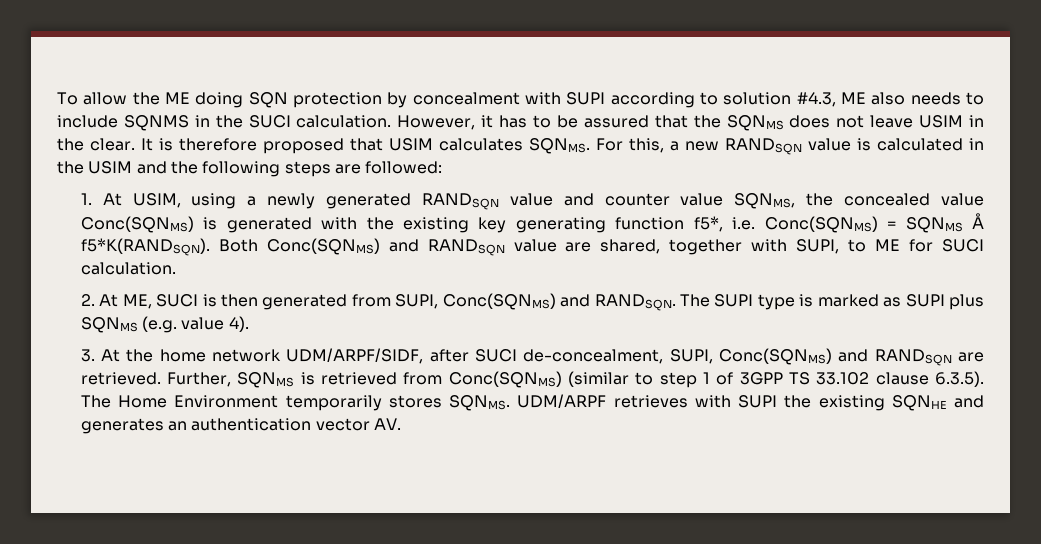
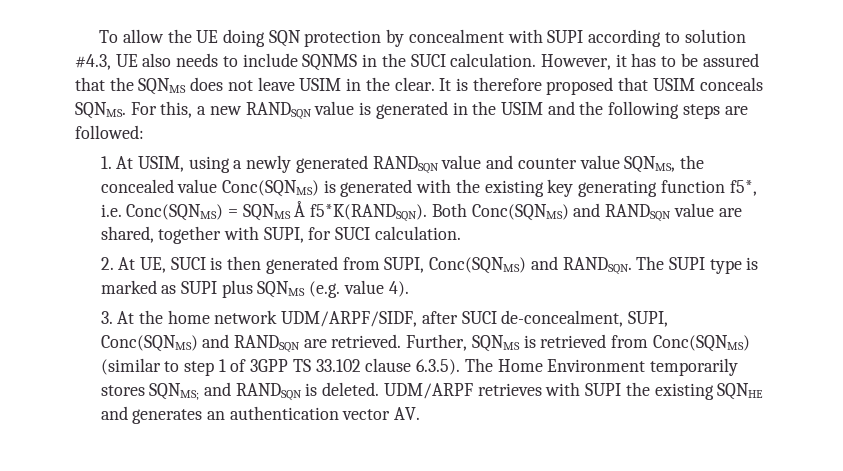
- To allow the ME doing SQN protection by concealment with SUPI according to solution #4.3, ME also needs to include SQNMS in the SUCI calculation.
+ To allow the UE doing SQN protection by concealment with SUPI according to solution #4.3, UE also needs to include SQNMS in the SUCI calculation.
- It is therefore proposed that USIM calculates SQNMS.
+ It is therefore proposed that USIM conceals SQNMS.
- For this, a new RANDSQN value is calculated in the USIM and the following steps are followed:
+ For this, a new RANDSQN value is generated in the USIM and the following steps are followed:
- Both Conc(SQNMS) and RANDSQN value are shared, together with SUPI, to ME for SUCI calculation.
+ Both Conc(SQNMS) and RANDSQN value are shared, together with SUPI, for SUCI calculation.
- 2. At ME, SUCI is then generated from SUPI, Conc(SQNMS) and RANDSQN.
+ 2. At UE, SUCI is then generated from SUPI, Conc(SQNMS) and RANDSQN.
- Further, SQNMS is retrieved from Conc(SQNMS) (similar to step 1 of 3GPP TS 33.102 clause 6.3.5). The Home Environment temporarily stores SQNMS.
+ Further, SQNMS is retrieved from Conc(SQNMS) (similar to step 1 of 3GPP TS 33.102 clause 6.3.5). The Home Environment temporarily stores SQNMS; and RANDSQN is deleted.

